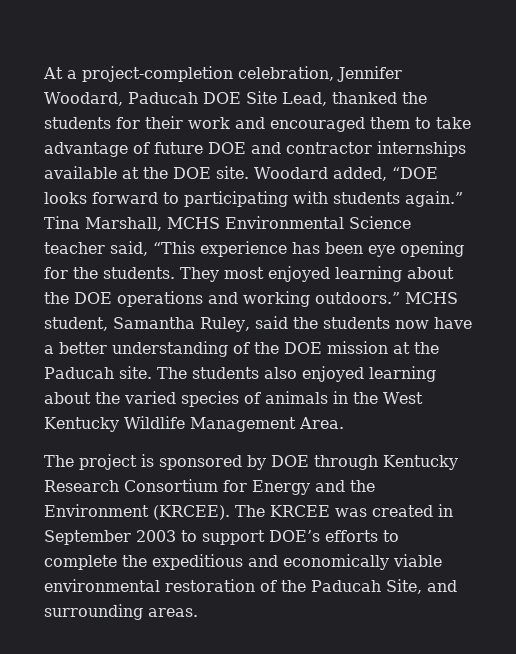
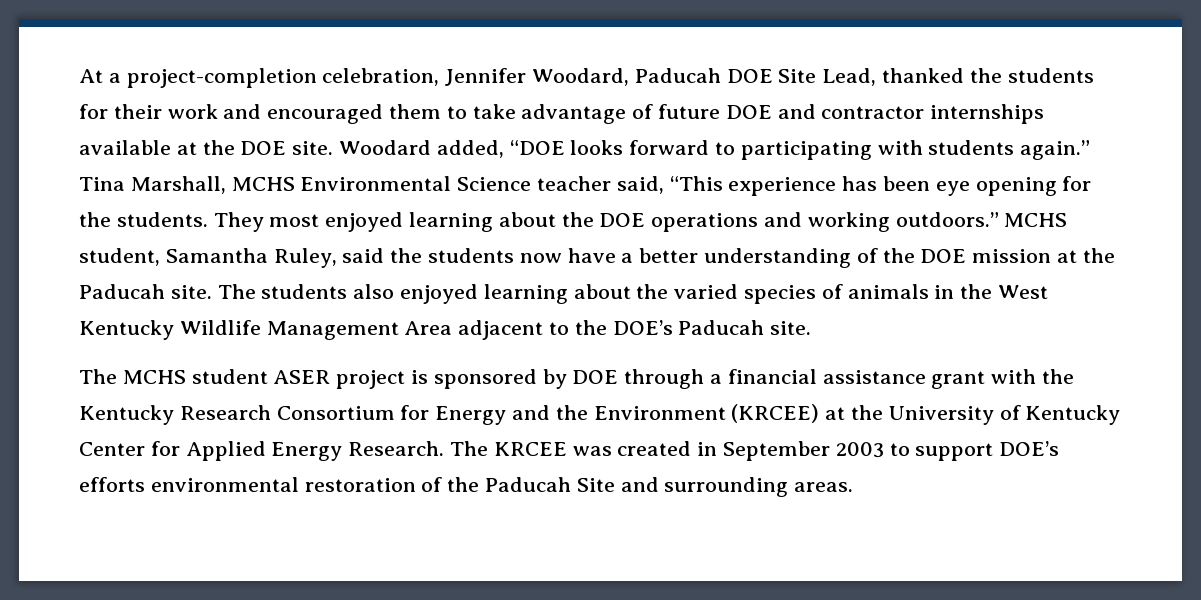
- The students also enjoyed learning about the varied species of animals in the West Kentucky Wildlife Management Area.
- The project is sponsored by DOE through Kentucky Research Consortium for Energy and the Environment (KRCEE).
+ The students also enjoyed learning about the varied species of animals in the West Kentucky Wildlife Management Area adjacent to the DOE’s Paducah site.
+ The MCHS student ASER project is sponsored by DOE through a financial assistance grant with the Kentucky Research Consortium for Energy and the Environment (KRCEE) at the University of Kentucky Center for Applied Energy Research.
- The KRCEE was created in September 2003 to support DOE’s efforts to complete the expeditious and economically viable environmental restoration of the Paducah Site, and surrounding areas.
+ The KRCEE was created in September 2003 to support DOE’s efforts environmental restoration of the Paducah Site and surrounding areas.

